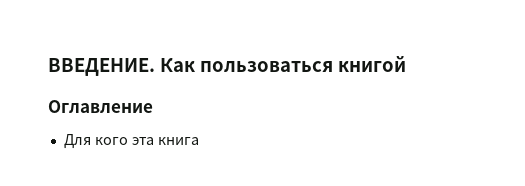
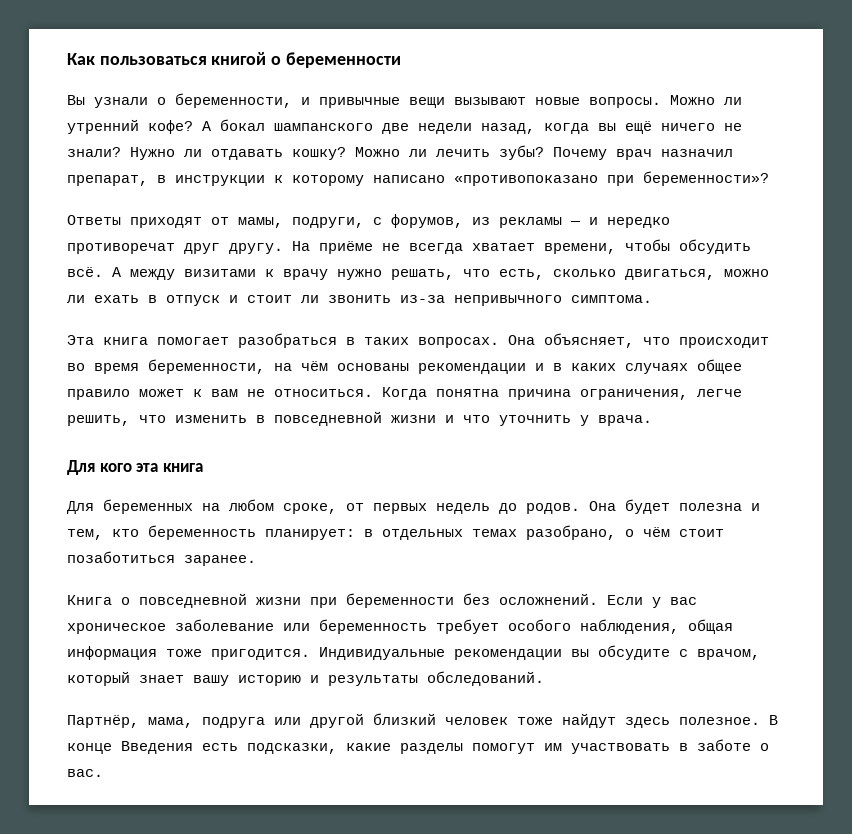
- ВВЕДЕНИЕ. Как пользоваться книгой
- Оглавление
+ Как пользоваться книгой о беременности
+ Вы узнали о беременности, и привычные вещи вызывают новые вопросы. Можно ли утренний кофе? А бокал шампанского две недели назад, когда вы ещё ничего не знали? Нужно ли отдавать кошку? Можно ли лечить зубы? Почему врач назначил препарат, в инструкции к которому написано «противопоказано при беременности»?
+ Ответы приходят от мамы, подруги, с форумов, из рекламы — и нередко противоречат друг другу. На приёме не всегда хватает времени, чтобы обсудить всё. А между визитами к врачу нужно решать, что есть, сколько двигаться, можно ли ехать в отпуск и стоит ли звонить из-за непривычного симптома.
+ Эта книга помогает разобраться в таких вопросах. Она объясняет, что происходит во время беременности, на чём основаны рекомендации и в каких случаях общее правило может к вам не относиться. Когда понятна причина ограничения, легче решить, что изменить в повседневной жизни и что уточнить у врача.
  Для кого эта книга
+ Для беременных на любом сроке, от первых недель до родов. Она будет полезна и тем, кто беременность планирует: в отдельных темах разобрано, о чём стоит позаботиться заранее.
+ Книга о повседневной жизни при беременности без осложнений. Если у вас хроническое заболевание или беременность требует особого наблюдения, общая информация тоже пригодится. Индивидуальные рекомендации вы обсудите с врачом, который знает вашу историю и результаты обследований.
+ Партнёр, мама, подруга или другой близкий человек тоже найдут здесь полезное. В конце Введения есть подсказки, какие разделы помогут им участвовать в заботе о вас.

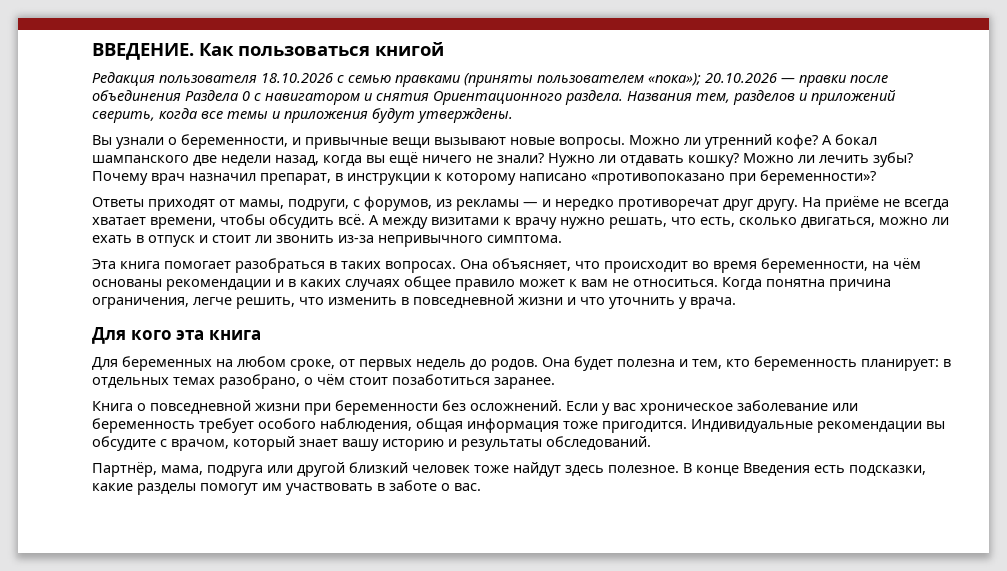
+ ВВЕДЕНИЕ.
- Как пользоваться книгой о беременности
+ Как пользоваться книгой
+ Редакция пользователя 18.10.2026 с семью правками (приняты пользователем «пока»); 20.10.2026 — правки после объединения Раздела 0 с навигатором и снятия Ориентационного раздела. Названия тем, разделов и приложений сверить, когда все темы и приложения будут утверждены.

